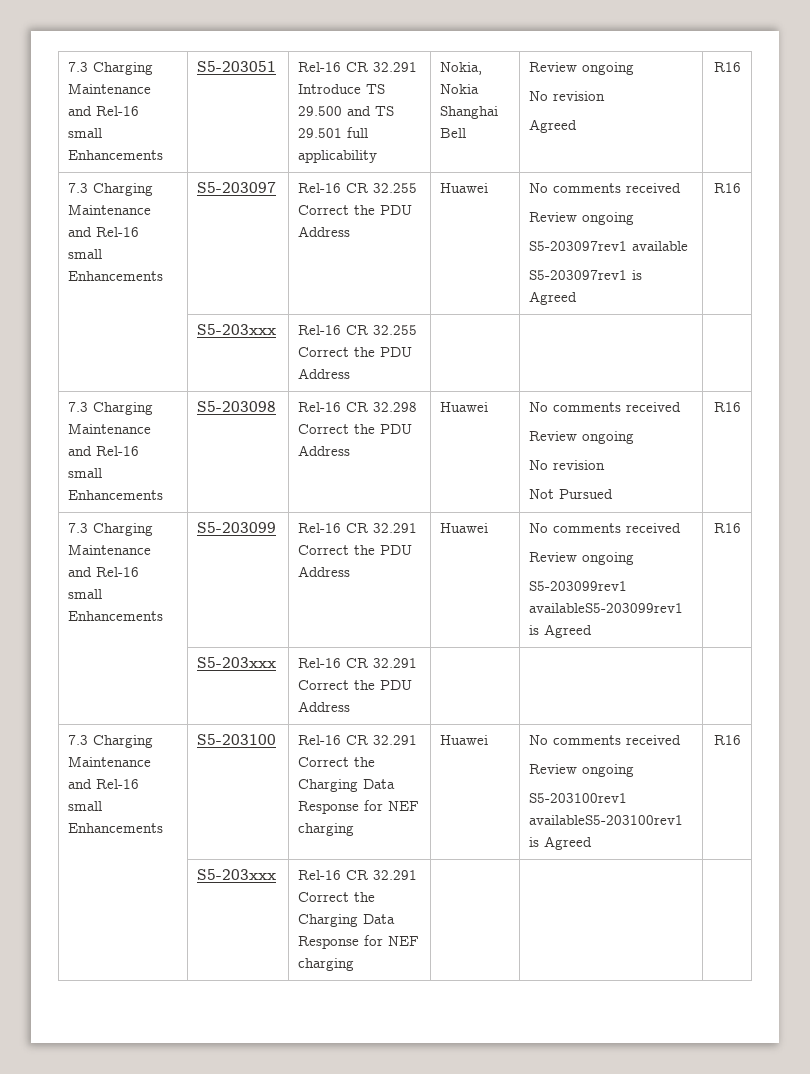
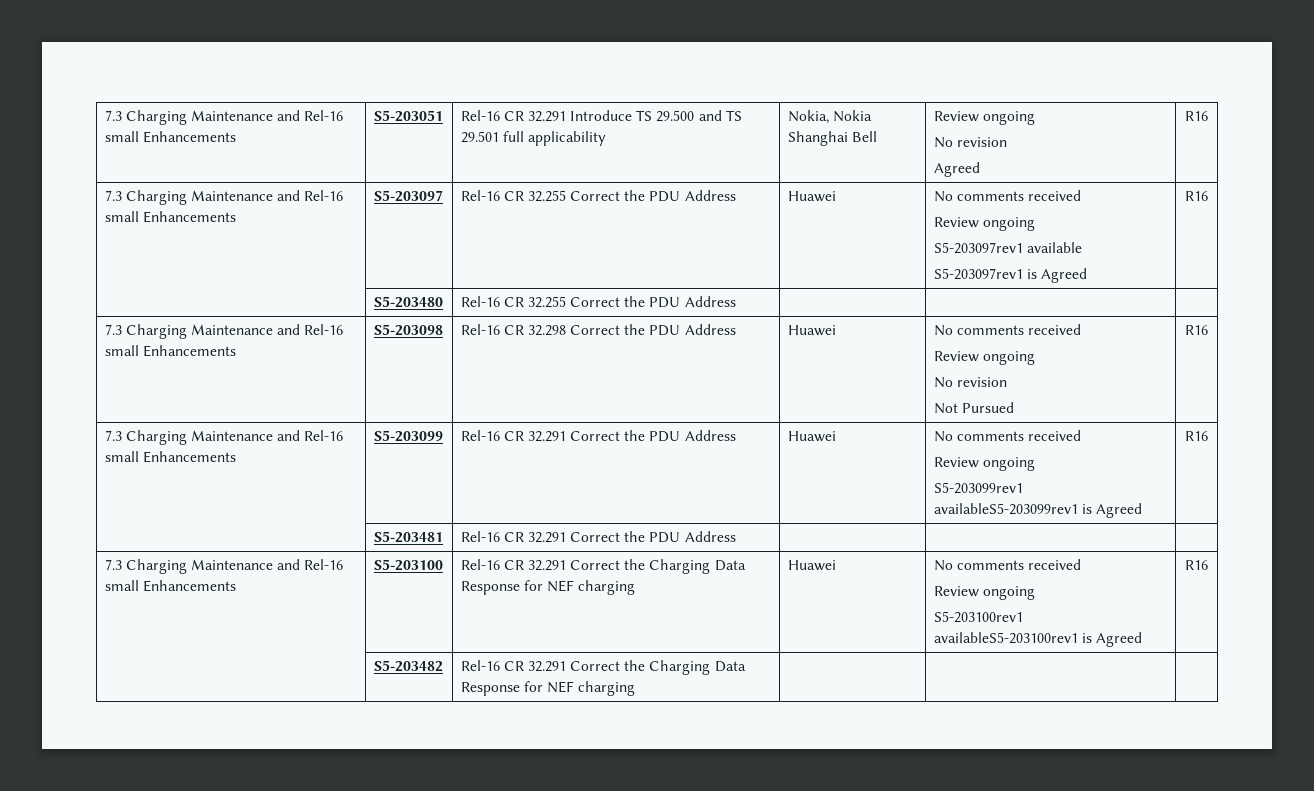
- | S5-203xxx | Rel-16 CR 32.255 Correct the PDU Address | | |
+ | S5-203480 | Rel-16 CR 32.255 Correct the PDU Address | | |
- | S5-203xxx | Rel-16 CR 32.291 Correct the PDU Address | | |
+ | S5-203481 | Rel-16 CR 32.291 Correct the PDU Address | | |
- | S5-203xxx | Rel-16 CR 32.291 Correct the Charging Data Response for NEF charging | | |
+ | S5-203482 | Rel-16 CR 32.291 Correct the Charging Data Response for NEF charging | | |

